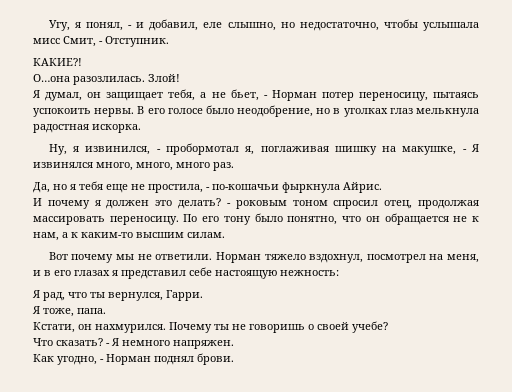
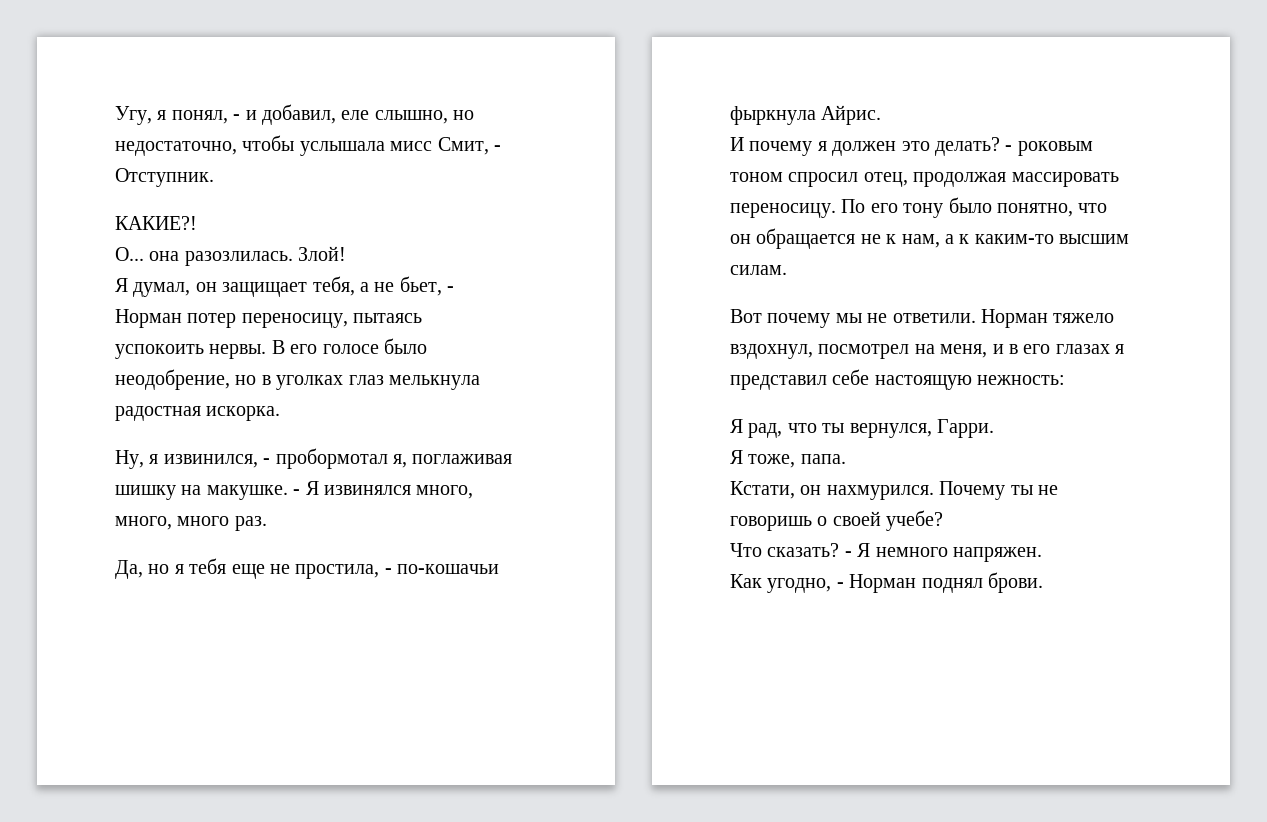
- О…она разозлилась.
+ О... она разозлилась.
- Ну, я извинился, - пробормотал я, поглаживая шишку на макушке, - Я извинялся много, много, много раз.
+ Ну, я извинился, - пробормотал я, поглаживая шишку на макушке. - Я извинялся много, много, много раз.

